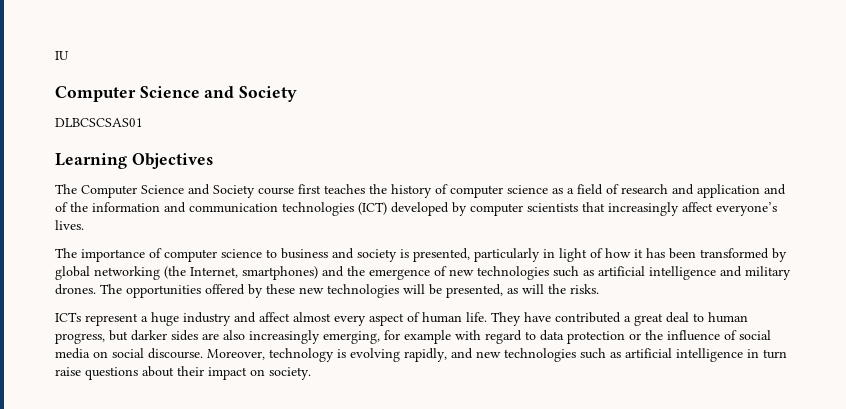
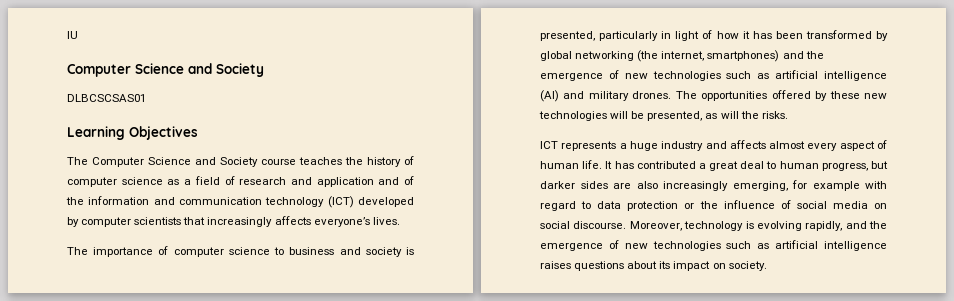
- The Computer Science and Society course first teaches the history of computer science as a field of research and application and of the information and communication technologies (ICT) developed by computer scientists that increasingly affect everyone’s lives.
+ The Computer Science and Society course teaches the history of computer science as a field of research and application and of the information and communication technology (ICT) developed by computer scientists that increasingly affects everyone’s lives.
- The importance of computer science to business and society is presented, particularly in light of how it has been transformed by global networking (the Internet, smartphones) and the emergence of new technologies such as artificial intelligence and military drones.
+ The importance of computer science to business and society is presented, particularly in light of how it has been transformed by global networking (the internet, smartphones) and the emergence of new technologies such as artificial intelligence (AI) and military drones.
- ICTs represent a huge industry and affect almost every aspect of human life.
+ ICT represents a huge industry and affects almost every aspect of human life.
- They have contributed a great deal to human progress, but darker sides are also increasingly emerging, for example with regard to data protection or the influence of social media on social discourse.
+ It has contributed a great deal to human progress, but darker sides are also increasingly emerging, for example with regard to data protection or the influence of social media on social discourse.
- Moreover, technology is evolving rapidly, and new technologies such as artificial intelligence in turn raise questions about their impact on society.
+ Moreover, technology is evolving rapidly, and the emergence of new technologies such as artificial intelligence raises questions about its impact on society.

